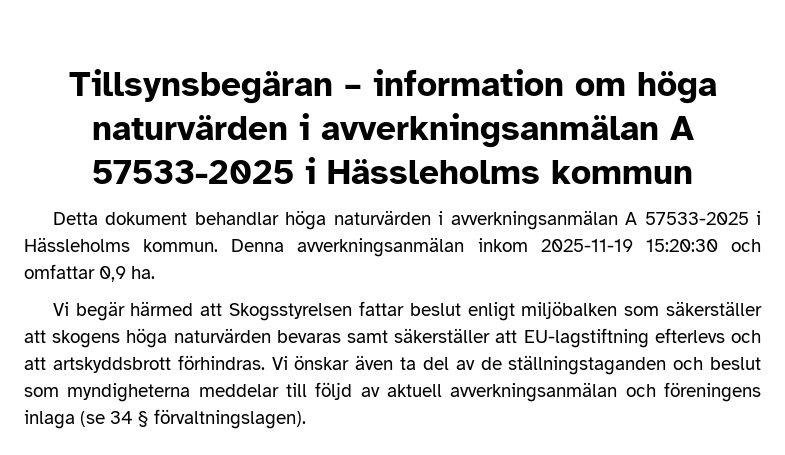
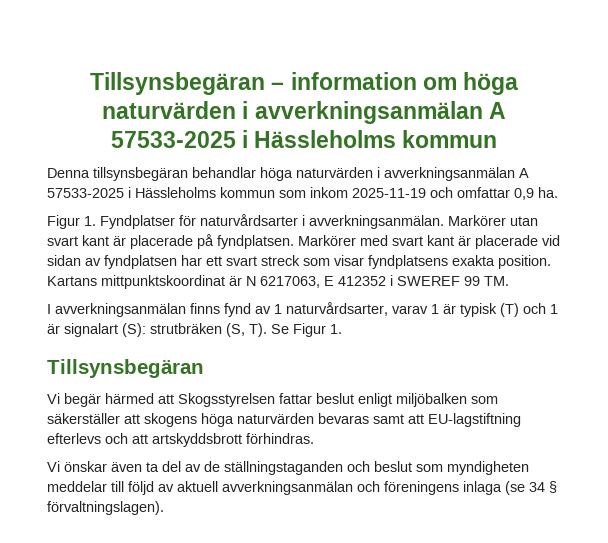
- Detta dokument behandlar höga naturvärden i avverkningsanmälan A 57533-2025 i Hässleholms kommun. Denna avverkningsanmälan inkom 2025-11-19 15:20:30 och omfattar 0,9 ha.
+ Denna tillsynsbegäran behandlar höga naturvärden i avverkningsanmälan A 57533-2025 i Hässleholms kommun som inkom 2025-11-19 och omfattar 0,9 ha.
+ Figur 1. Fyndplatser för naturvårdsarter i avverkningsanmälan. Markörer utan svart kant är placerade på fyndplatsen. Markörer med svart kant är placerade vid sidan av fyndplatsen har ett svart streck som visar fyndplatsens exakta position. Kartans mittpunktskoordinat är N 6217063, E 412352 i SWEREF 99 TM.
+ I avverkningsanmälan finns fynd av 1 naturvårdsarter, varav 1 är typisk (T) och 1 är signalart (S): strutbräken (S, T). Se Figur 1.
+ Tillsynsbegäran
- Vi begär härmed att Skogsstyrelsen fattar beslut enligt miljöbalken som säkerställer att skogens höga naturvärden bevaras samt säkerställer att EU-lagstiftning efterlevs och att artskyddsbrott förhindras. Vi önskar även ta del av de ställningstaganden och beslut som myndigheterna meddelar till följd av aktuell avverkningsanmälan och föreningens inlaga (se 34 § förvaltningslagen).
+ Vi begär härmed att Skogsstyrelsen fattar beslut enligt miljöbalken som säkerställer att skogens höga naturvärden bevaras samt att EU-lagstiftning efterlevs och att artskyddsbrott förhindras.
+ Vi önskar även ta del av de ställningstaganden och beslut som myndigheten meddelar till följd av aktuell avverkningsanmälan och föreningens inlaga (se 34 § förvaltningslagen).

